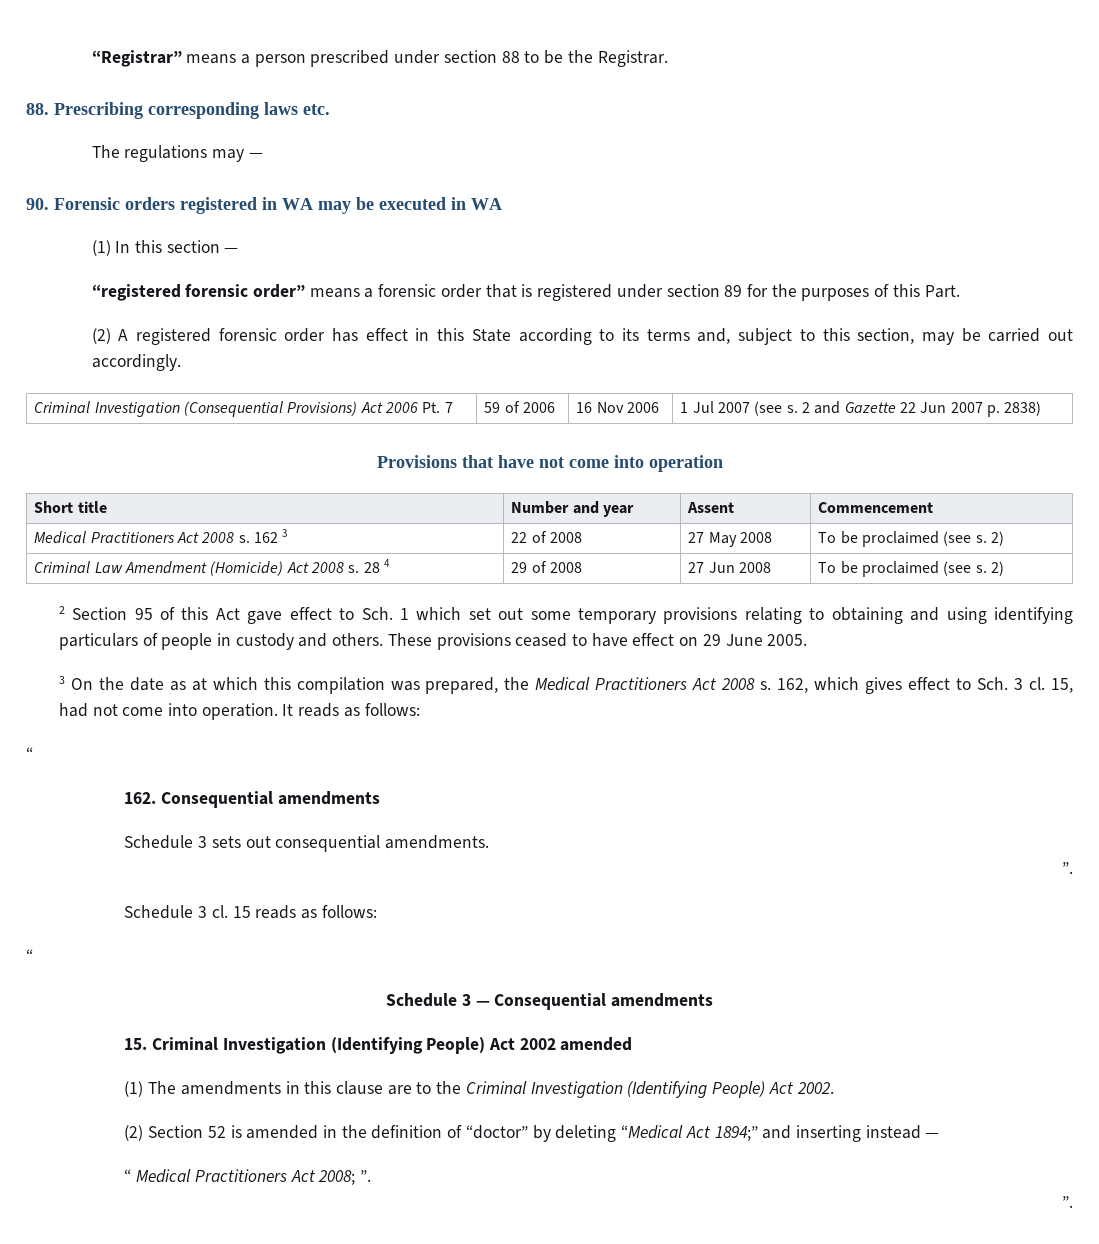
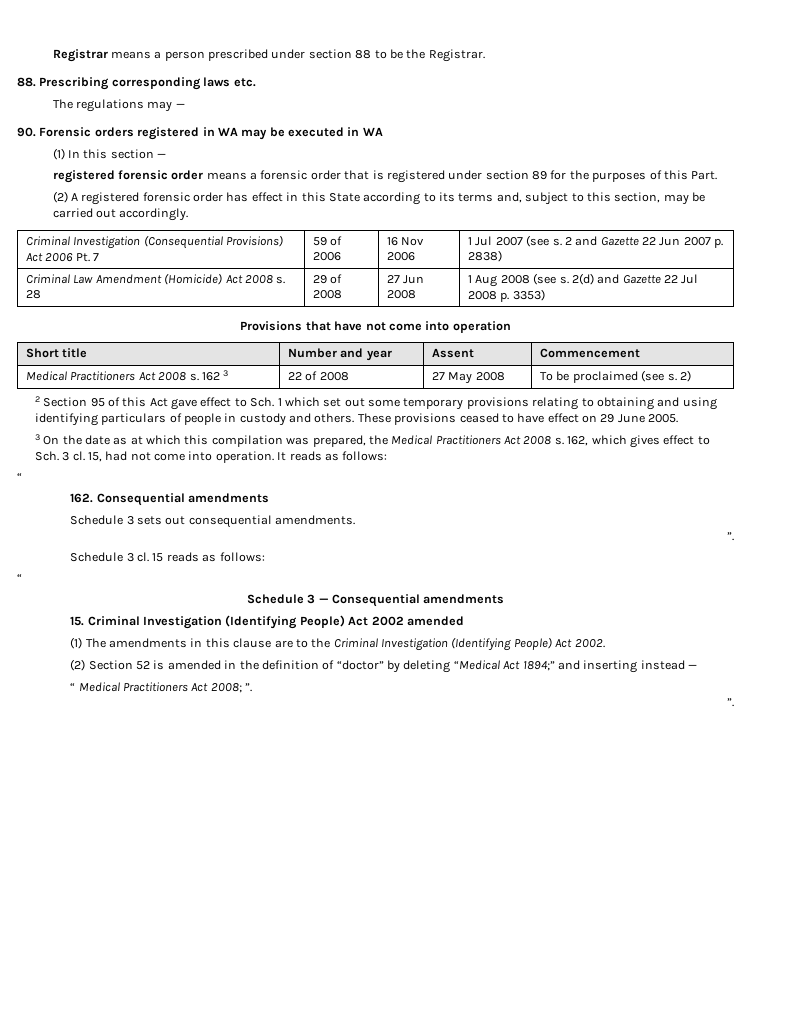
- “Registrar” means a person prescribed under section 88 to be the Registrar.
+ Registrar means a person prescribed under section 88 to be the Registrar.
- “registered forensic order” means a forensic order that is registered under section 89 for the purposes of this Part.
+ registered forensic order means a forensic order that is registered under section 89 for the purposes of this Part.
+ Criminal Law Amendment (Homicide) Act 2008 s. 28 | 29 of 2008 | 27 Jun 2008 | 1 Aug 2008 (see s. 2(d) and Gazette 22 Jul 2008 p. 3353)
- Criminal Law Amendment (Homicide) Act 2008 s. 28 4 | 29 of 2008 | 27 Jun 2008 | To be proclaimed (see s. 2)

